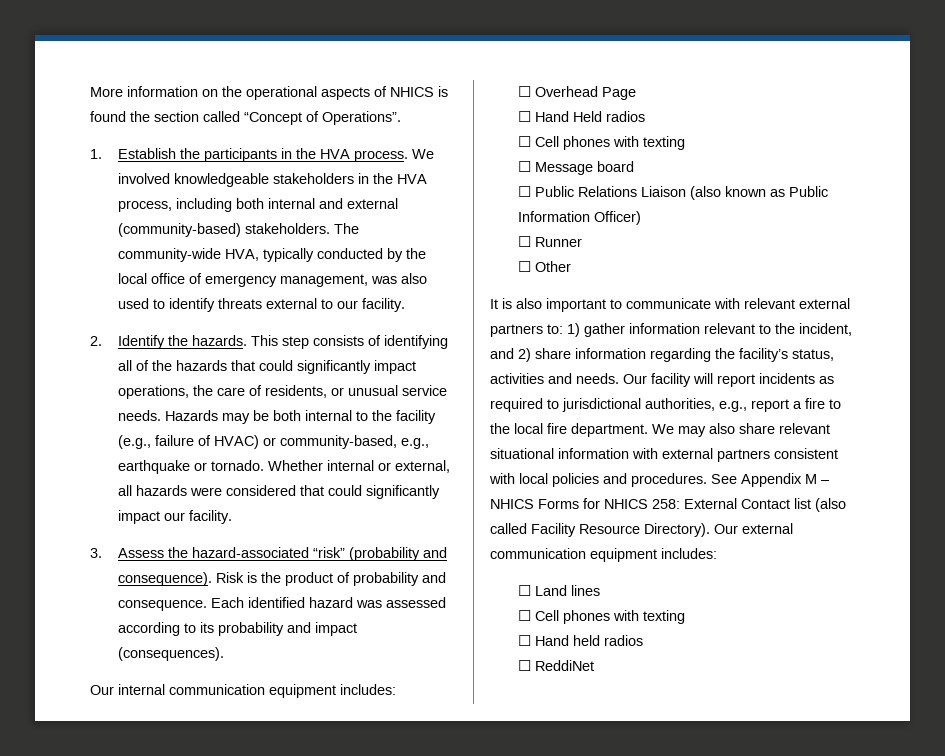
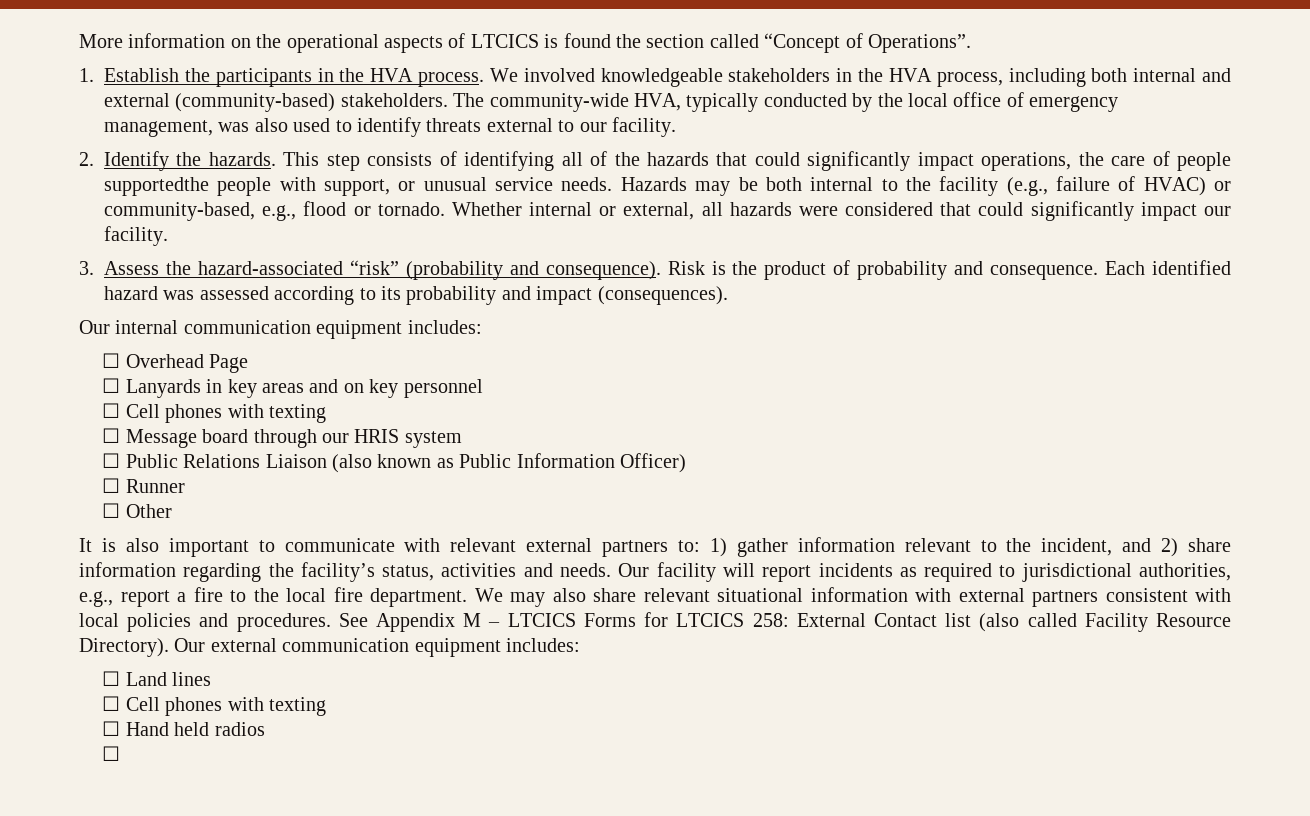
- More information on the operational aspects of NHICS is found the section called “Concept of Operations”.
+ More information on the operational aspects of LTCICS is found the section called “Concept of Operations”.
- This step consists of identifying all of the hazards that could significantly impact operations, the care of residents, or unusual service needs.
+ This step consists of identifying all of the hazards that could significantly impact operations, the care of people supportedthe people with support, or unusual service needs.
- Hazards may be both internal to the facility (e.g., failure of HVAC) or community-based, e.g., earthquake or tornado.
+ Hazards may be both internal to the facility (e.g., failure of HVAC) or community-based, e.g., flood or tornado.
- ☐ Hand Held radios
+ ☐ Lanyards in key areas and on key personnel
- ☐ Message board
+ ☐ Message board through our HRIS system
- See Appendix M – NHICS Forms for NHICS 258: External Contact list (also called Facility Resource Directory).
+ See Appendix M – LTCICS Forms for LTCICS 258: External Contact list (also called Facility Resource Directory).
  ☐ Hand held radios
- ☐ ReddiNet
+ ☐

